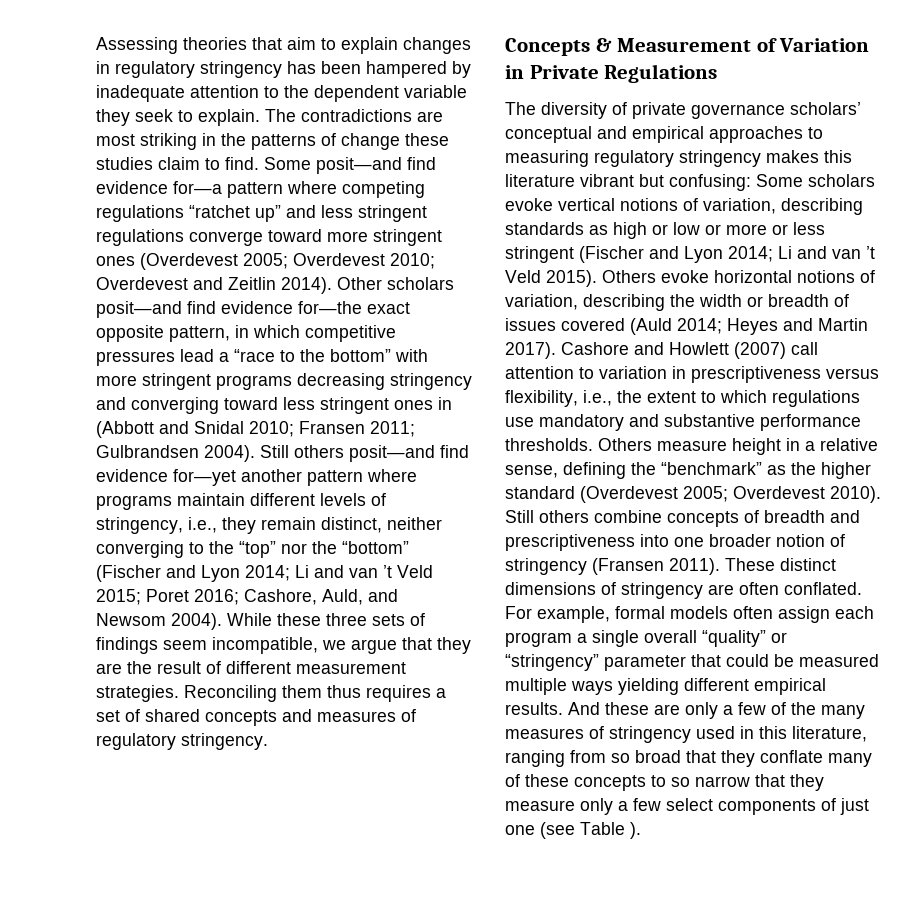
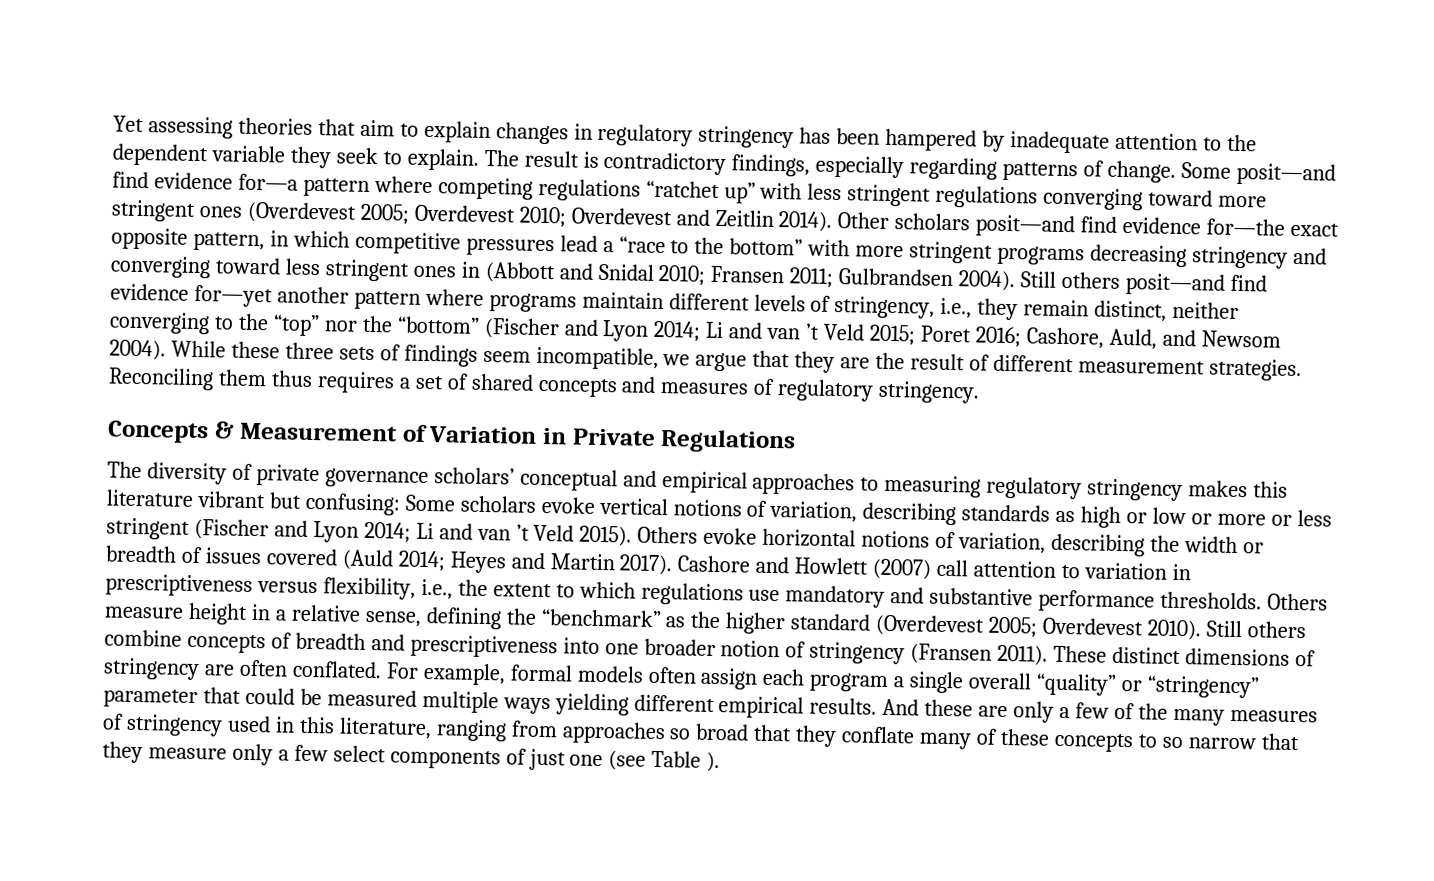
- Assessing theories that aim to explain changes in regulatory stringency has been hampered by inadequate attention to the dependent variable they seek to explain.
+ Yet assessing theories that aim to explain changes in regulatory stringency has been hampered by inadequate attention to the dependent variable they seek to explain.
- The contradictions are most striking in the patterns of change these studies claim to find.
+ The result is contradictory findings, especially regarding patterns of change.
- Some posit—and find evidence for—a pattern where competing regulations “ratchet up” and less stringent regulations converge toward more stringent ones (Overdevest 2005; Overdevest 2010; Overdevest and Zeitlin 2014).
+ Some posit—and find evidence for—a pattern where competing regulations “ratchet up” with less stringent regulations converging toward more stringent ones (Overdevest 2005; Overdevest 2010; Overdevest and Zeitlin 2014).
- And these are only a few of the many measures of stringency used in this literature, ranging from so broad that they conflate many of these concepts to so narrow that they measure only a few select components of just one (see Table ).
+ And these are only a few of the many measures of stringency used in this literature, ranging from approaches so broad that they conflate many of these concepts to so narrow that they measure only a few select components of just one (see Table ).

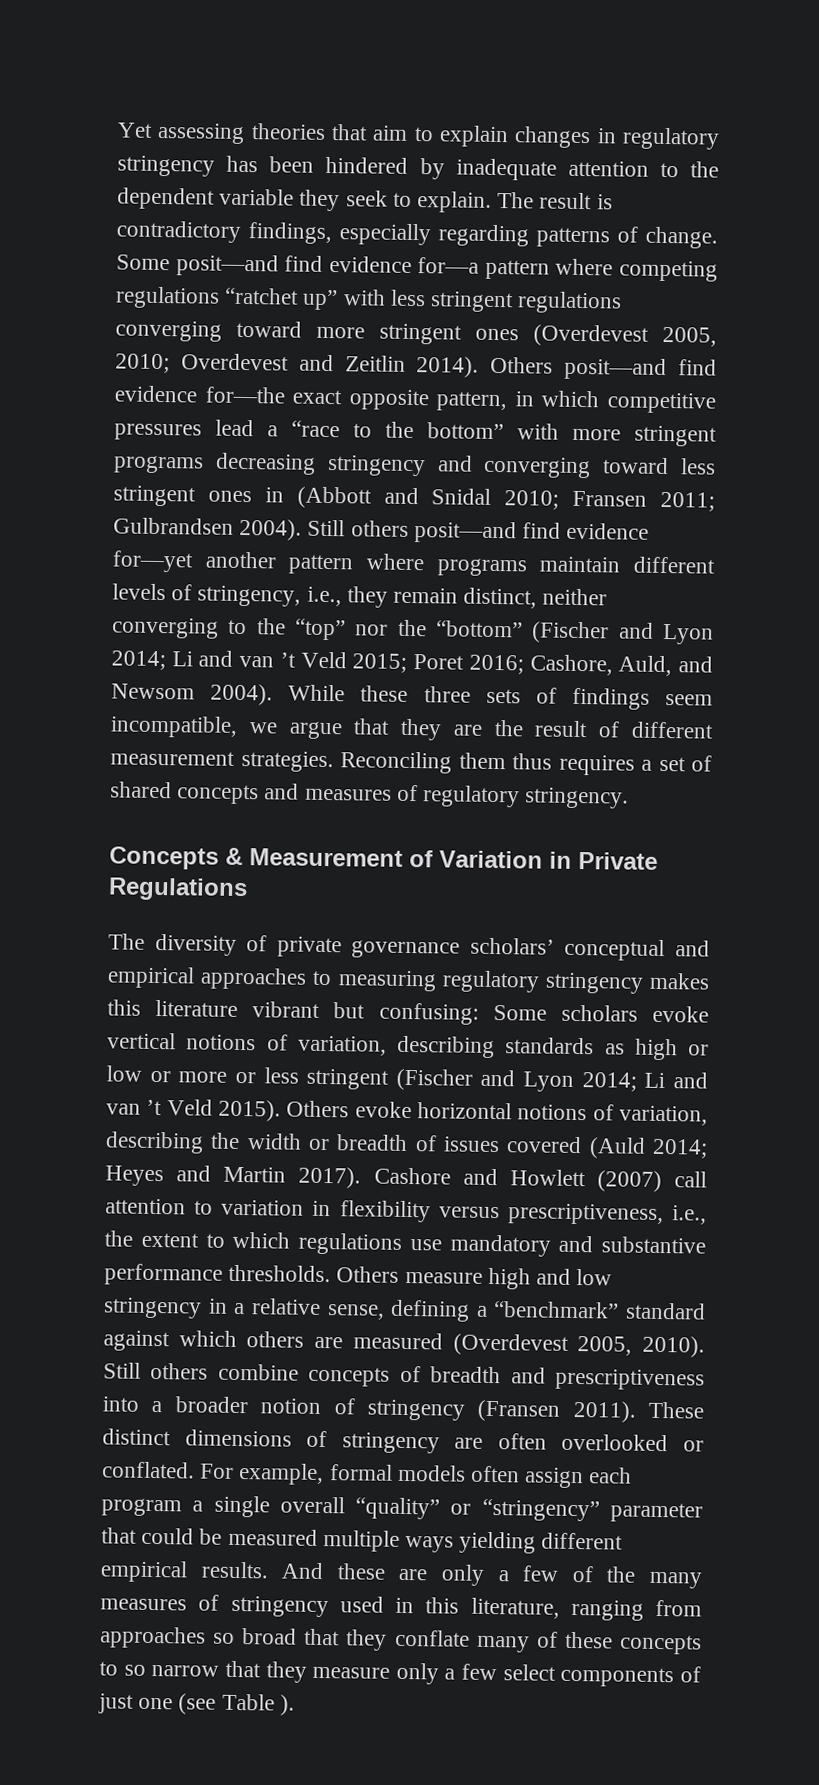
- Yet assessing theories that aim to explain changes in regulatory stringency has been hampered by inadequate attention to the dependent variable they seek to explain.
+ Yet assessing theories that aim to explain changes in regulatory stringency has been hindered by inadequate attention to the dependent variable they seek to explain.
- Some posit—and find evidence for—a pattern where competing regulations “ratchet up” with less stringent regulations converging toward more stringent ones (Overdevest 2005; Overdevest 2010; Overdevest and Zeitlin 2014).
+ Some posit—and find evidence for—a pattern where competing regulations “ratchet up” with less stringent regulations converging toward more stringent ones (Overdevest 2005, 2010; Overdevest and Zeitlin 2014).
- Other scholars posit—and find evidence for—the exact opposite pattern, in which competitive pressures lead a “race to the bottom” with more stringent programs decreasing stringency and converging toward less stringent ones in (Abbott and Snidal 2010; Fransen 2011; Gulbrandsen 2004).
+ Others posit—and find evidence for—the exact opposite pattern, in which competitive pressures lead a “race to the bottom” with more stringent programs decreasing stringency and converging toward less stringent ones in (Abbott and Snidal 2010; Fransen 2011; Gulbrandsen 2004).
- Cashore and Howlett (2007) call attention to variation in prescriptiveness versus flexibility, i.e., the extent to which regulations use mandatory and substantive performance thresholds.
+ Cashore and Howlett (2007) call attention to variation in flexibility versus prescriptiveness, i.e., the extent to which regulations use mandatory and substantive performance thresholds.
- Others measure height in a relative sense, defining the “benchmark” as the higher standard (Overdevest 2005; Overdevest 2010).
+ Others measure high and low stringency in a relative sense, defining a “benchmark” standard against which others are measured (Overdevest 2005, 2010).
- Still others combine concepts of breadth and prescriptiveness into one broader notion of stringency (Fransen 2011).
+ Still others combine concepts of breadth and prescriptiveness into a broader notion of stringency (Fransen 2011).
- These distinct dimensions of stringency are often conflated.
+ These distinct dimensions of stringency are often overlooked or conflated.

